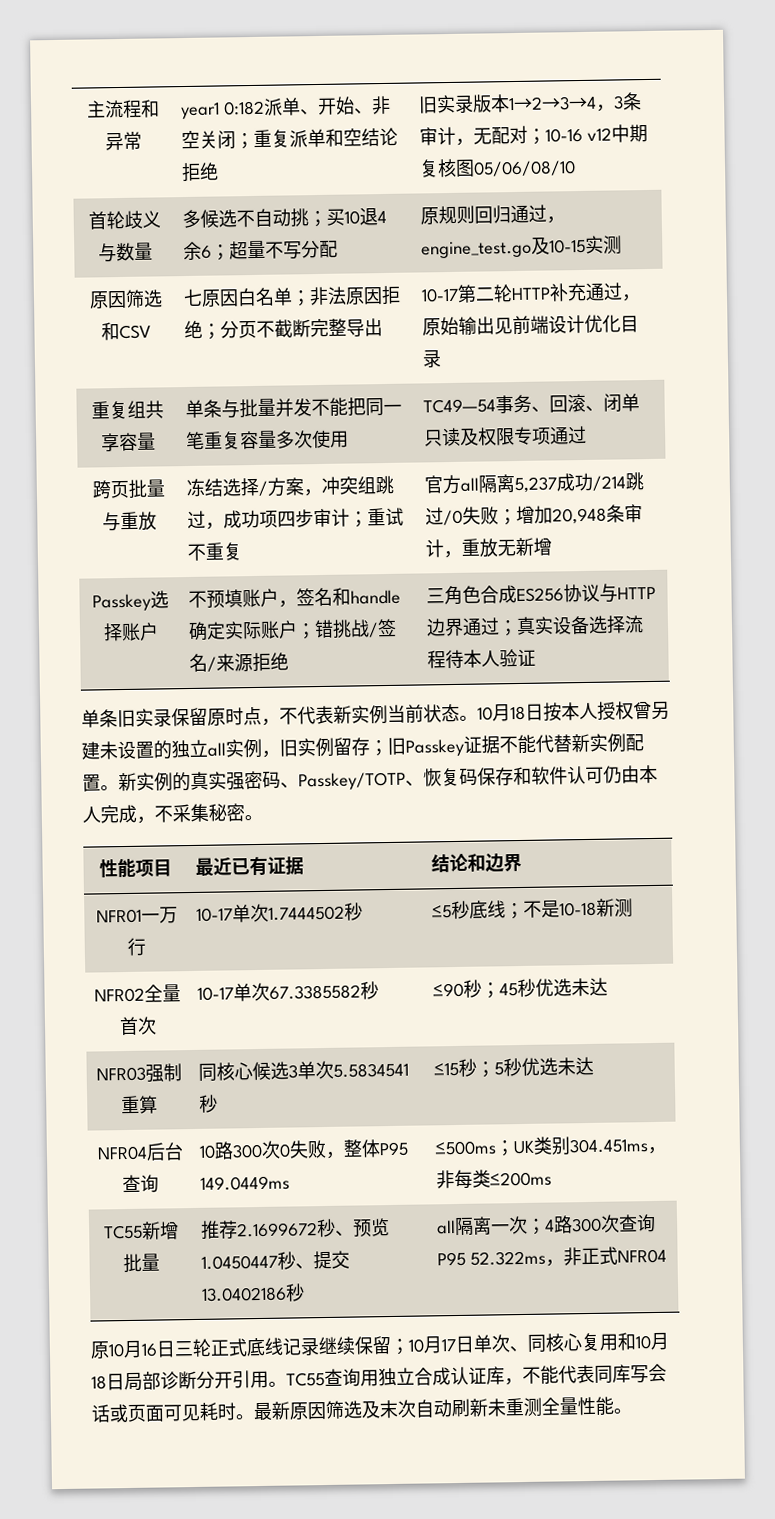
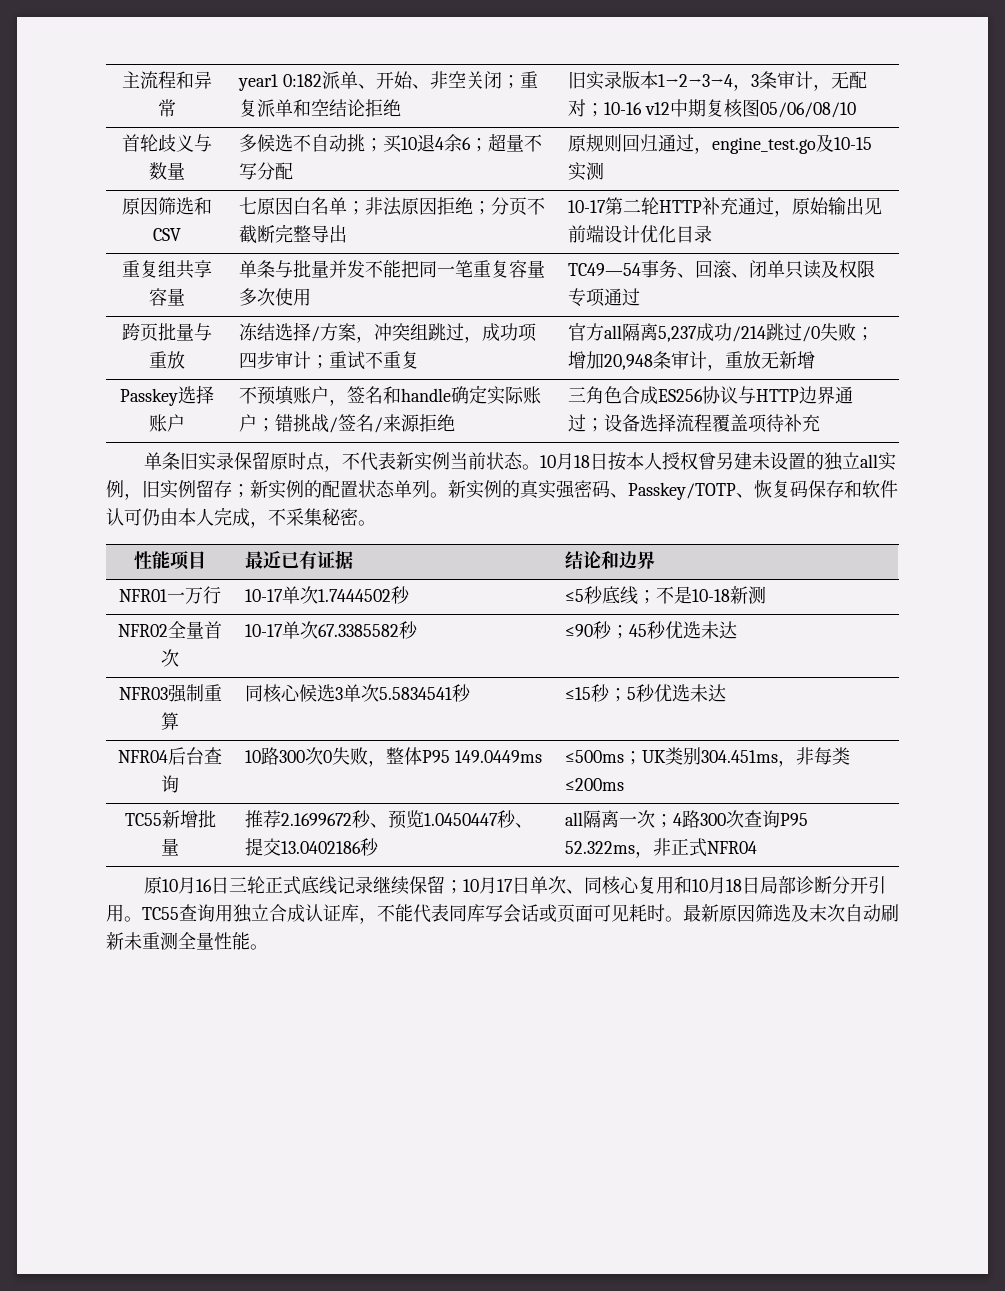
- Passkey选择账户 | 不预填账户，签名和handle确定实际账户；错挑战/签名/来源拒绝 | 三角色合成ES256协议与HTTP边界通过；真实设备选择流程待本人验证
+ Passkey选择账户 | 不预填账户，签名和handle确定实际账户；错挑战/签名/来源拒绝 | 三角色合成ES256协议与HTTP边界通过；设备选择流程覆盖项待补充
- 10月18日按本人授权曾另建未设置的独立all实例，旧实例留存；旧Passkey证据不能代替新实例配置。
+ 10月18日按本人授权曾另建未设置的独立all实例，旧实例留存；新实例的配置状态单列。

